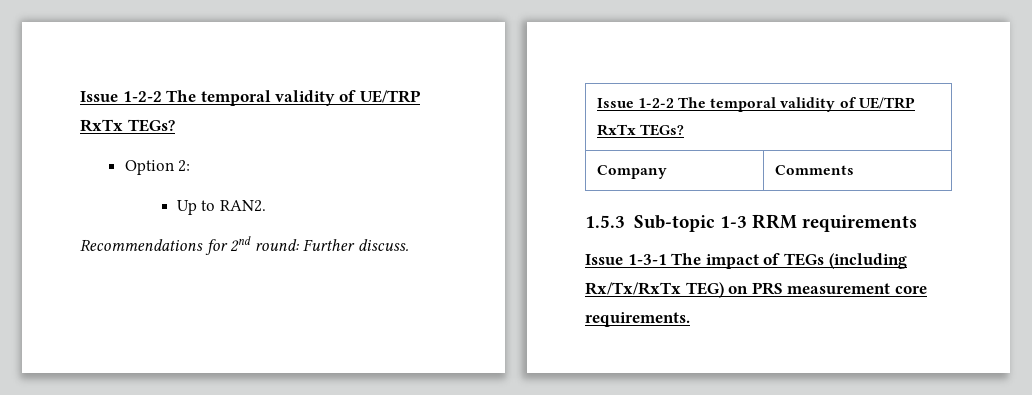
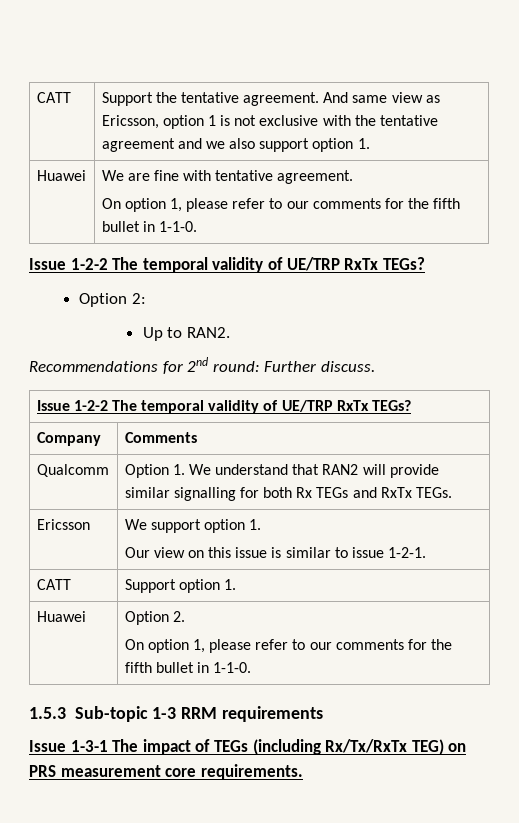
+ CATT | Support the tentative agreement. And same view as Ericsson, option 1 is not exclusive with the tentative agreement and we also support option 1.
+ Huawei | We are fine with tentative agreement.
+ On option 1, please refer to our comments for the fifth bullet in 1-1-0.
+ Qualcomm | Option 1. We understand that RAN2 will provide similar signalling for both Rx TEGs and RxTx TEGs.
+ Ericsson | We support option 1.
+ Our view on this issue is similar to issue 1-2-1.
+ CATT | Support option 1.
+ Huawei | Option 2.
+ On option 1, please refer to our comments for the fifth bullet in 1-1-0.

